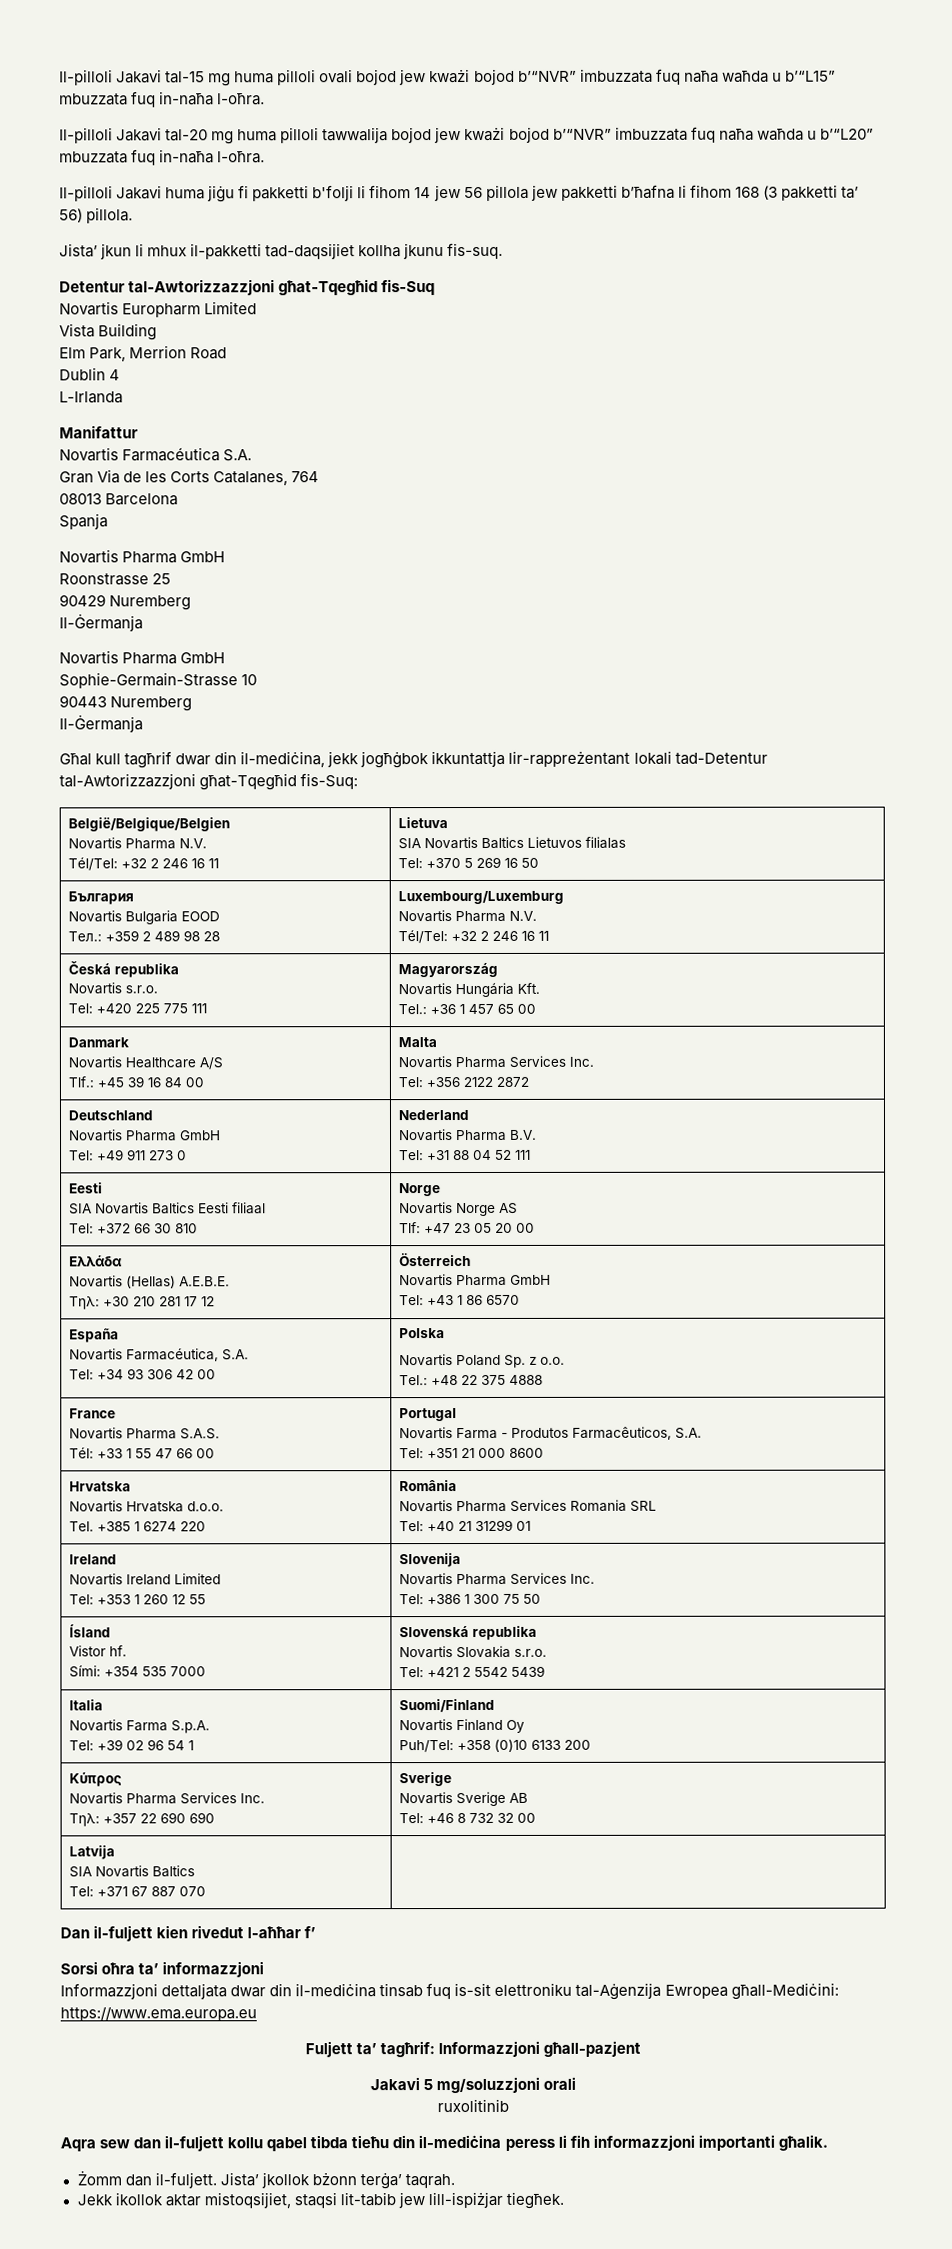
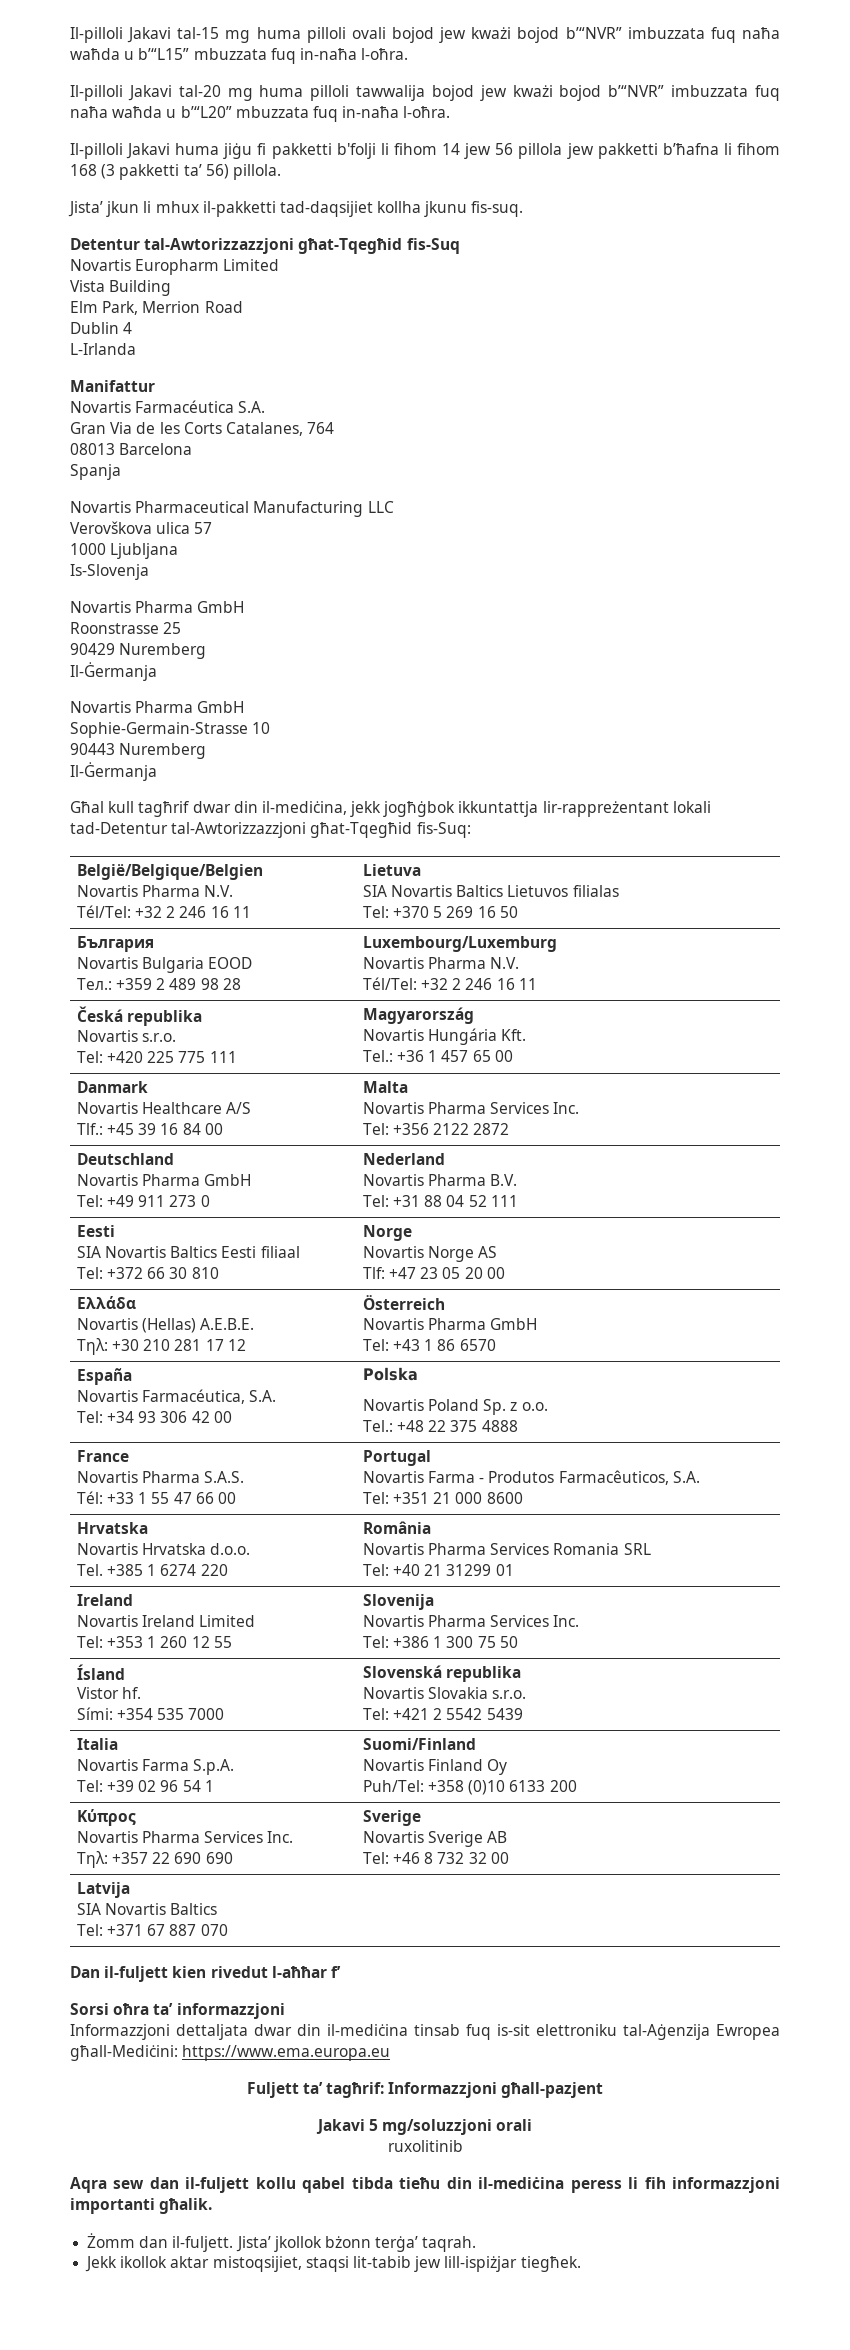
+ Novartis Pharmaceutical Manufacturing LLC
+ Verovškova ulica 57
+ 1000 Ljubljana
+ Is-Slovenja

